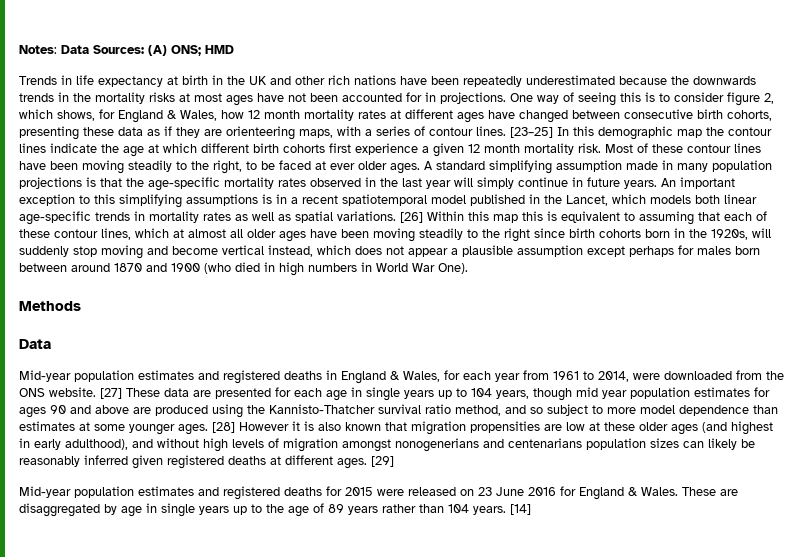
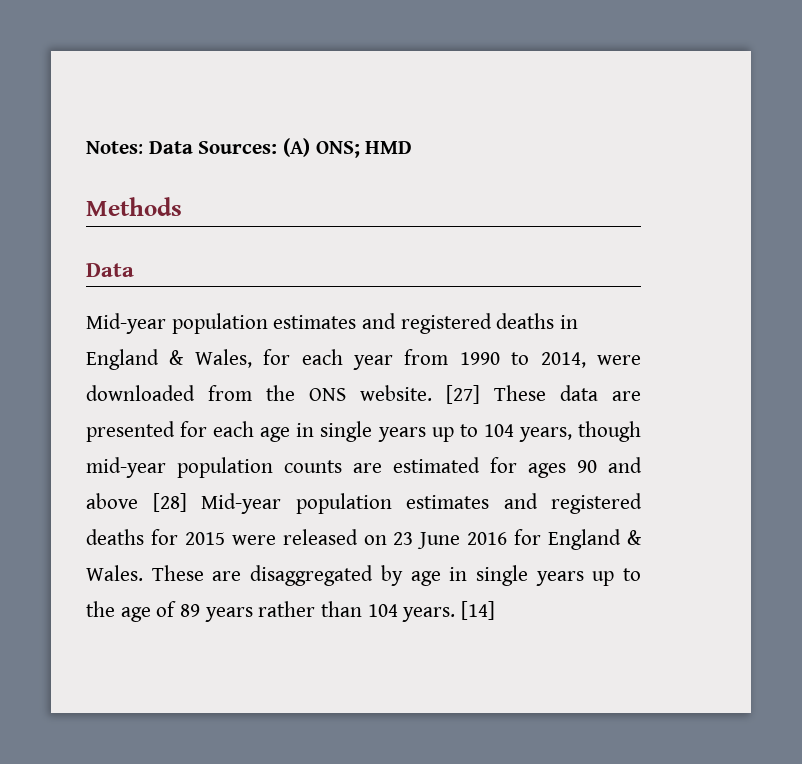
- Trends in life expectancy at birth in the UK and other rich nations have been repeatedly underestimated because the downwards trends in the mortality risks at most ages have not been accounted for in projections. One way of seeing this is to consider figure 2, which shows, for England & Wales, how 12 month mortality rates at different ages have changed between consecutive birth cohorts, presenting these data as if they are orienteering maps, with a series of contour lines. [23–25] In this demographic map the contour lines indicate the age at which different birth cohorts first experience a given 12 month mortality risk. Most of these contour lines have been moving steadily to the right, to be faced at ever older ages. A standard simplifying assumption made in many population projections is that the age-specific mortality rates observed in the last year will simply continue in future years. An important exception to this simplifying assumptions is in a recent spatiotemporal model published in the Lancet, which models both linear age-specific trends in mortality rates as well as spatial variations. [26] Within this map this is equivalent to assuming that each of these contour lines, which at almost all older ages have been moving steadily to the right since birth cohorts born in the 1920s, will suddenly stop moving and become vertical instead, which does not appear a plausible assumption except perhaps for males born between around 1870 and 1900 (who died in high numbers in World War One).
- Mid-year population estimates and registered deaths in England & Wales, for each year from 1961 to 2014, were downloaded from the ONS website.
+ Mid-year population estimates and registered deaths in England & Wales, for each year from 1990 to 2014, were downloaded from the ONS website.
- [27] These data are presented for each age in single years up to 104 years, though mid year population estimates for ages 90 and above are produced using the Kannisto-Thatcher survival ratio method, and so subject to more model dependence than estimates at some younger ages. [28] However it is also known that migration propensities are low at these older ages (and highest in early adulthood), and without high levels of migration amongst nonogenerians and centenarians population sizes can likely be reasonably inferred given registered deaths at different ages. [29]
- Mid-year population estimates and registered deaths for 2015 were released on 23 June 2016 for England & Wales.
+ [27] These data are presented for each age in single years up to 104 years, though mid-year population counts are estimated for ages 90 and above [28] Mid-year population estimates and registered deaths for 2015 were released on 23 June 2016 for England & Wales.

